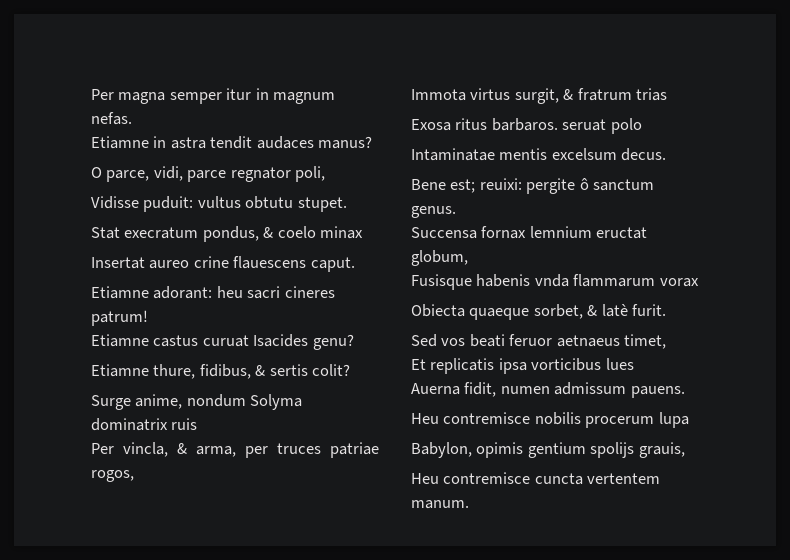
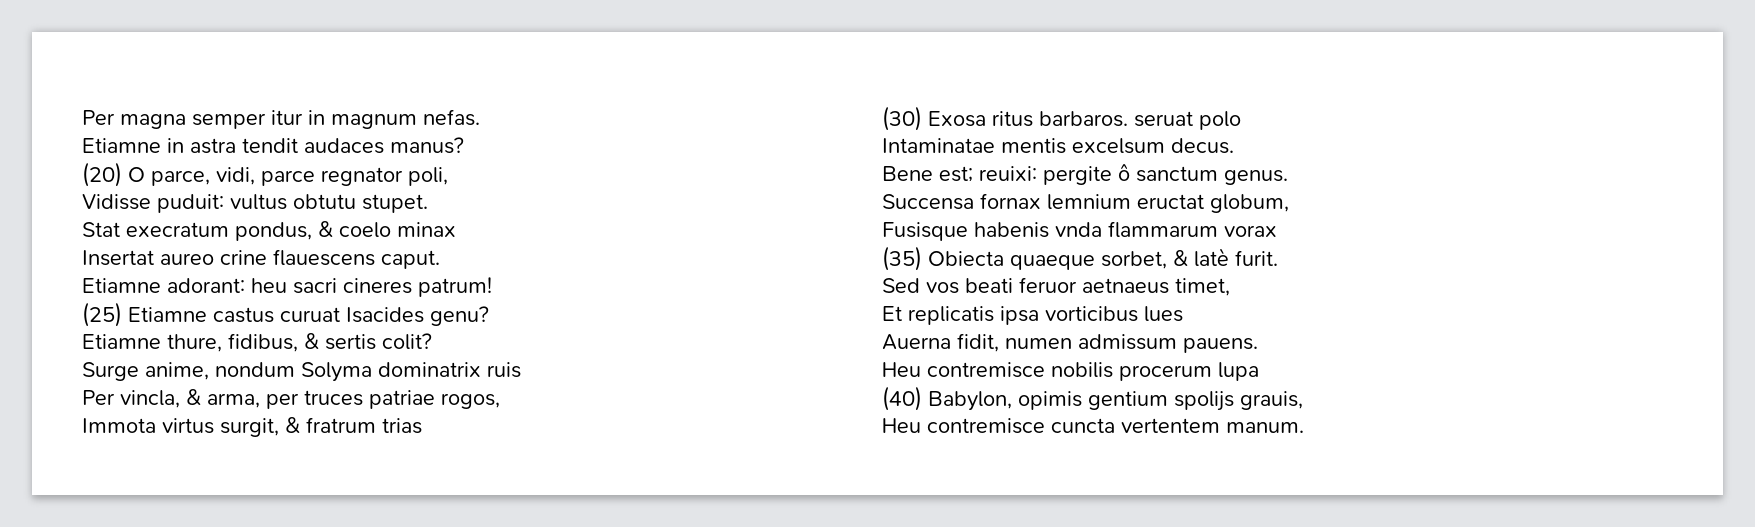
- O parce, vidi, parce regnator poli,
+ (20) O parce, vidi, parce regnator poli,
- Etiamne castus curuat Isacides genu?
+ (25) Etiamne castus curuat Isacides genu?
- Exosa ritus barbaros. seruat polo
+ (30) Exosa ritus barbaros. seruat polo
- Obiecta quaeque sorbet, & latè furit.
+ (35) Obiecta quaeque sorbet, & latè furit.
- Babylon, opimis gentium spolijs grauis,
+ (40) Babylon, opimis gentium spolijs grauis,

